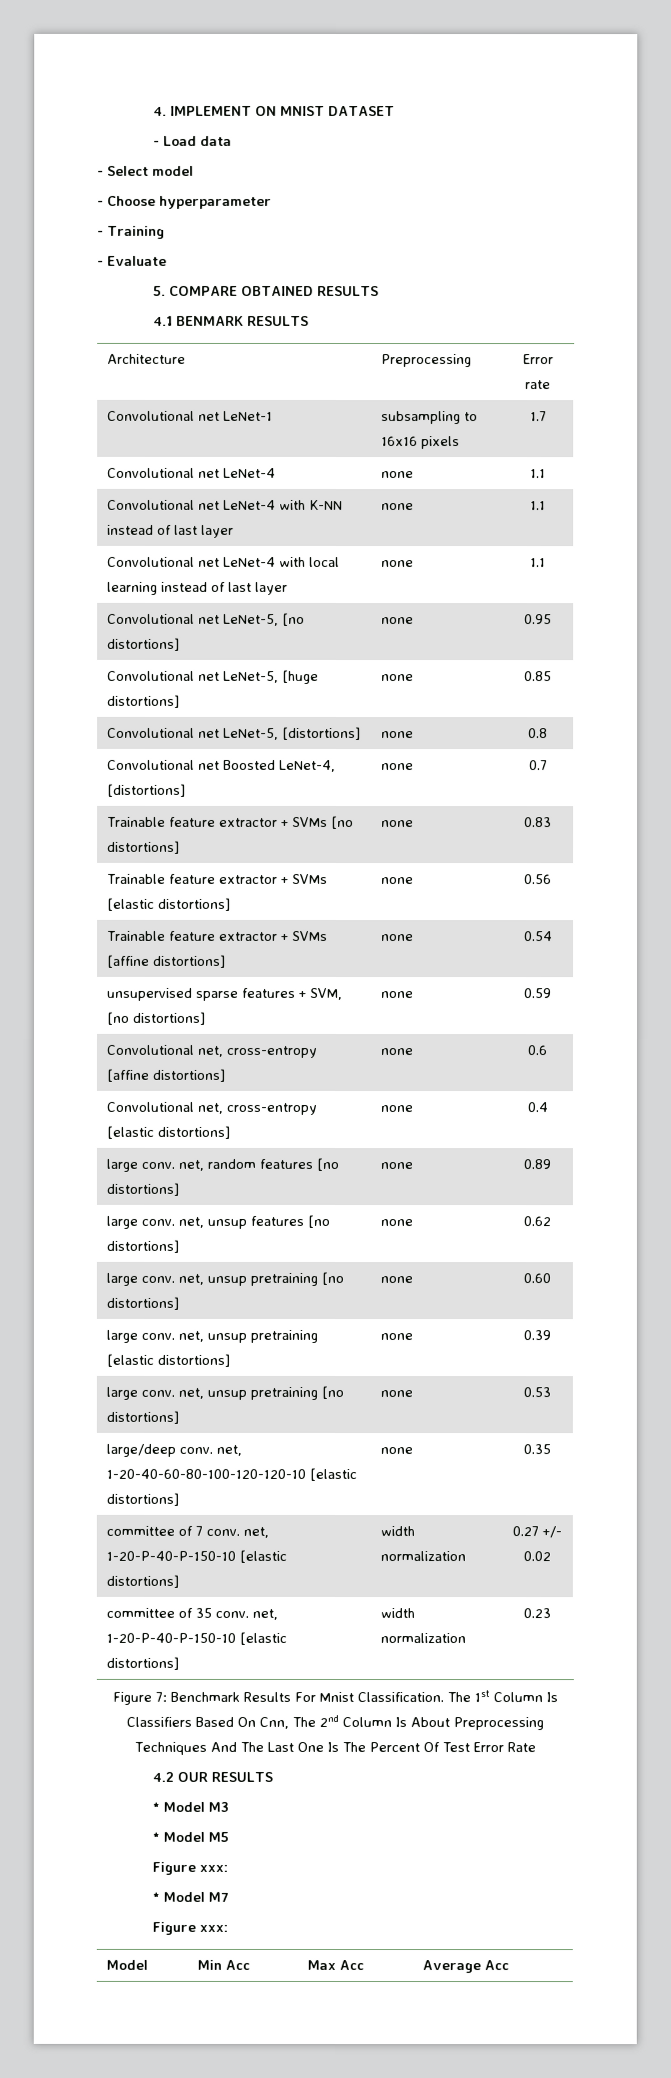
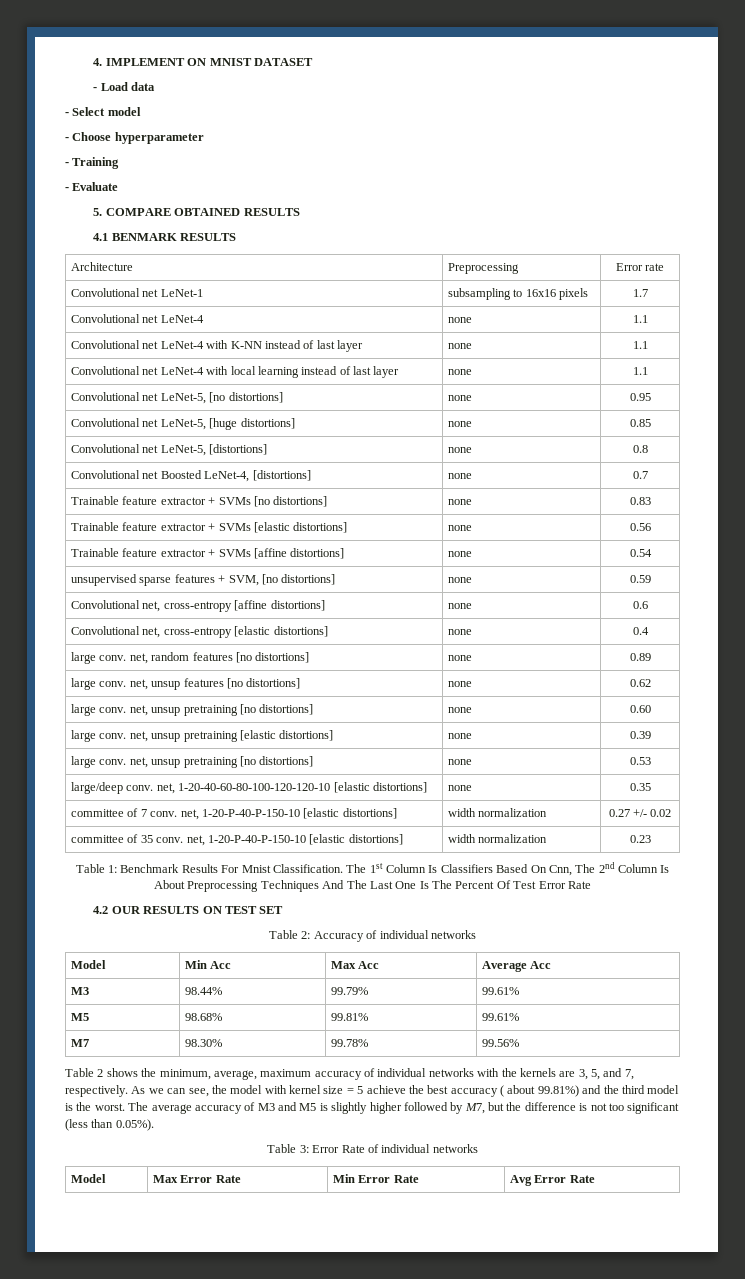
- Figure 7: Benchmark Results For Mnist Classification.
+ Table 1: Benchmark Results For Mnist Classification.
- 4.2 OUR RESULTS
- * Model M3
- * Model M5
- Figure xxx:
- * Model M7
- Figure xxx:
+ 4.2 OUR RESULTS ON TEST SET
+ Table 2: Accuracy of individual networks
+ M3 | 98.44% | 99.79% | 99.61%
+ M5 | 98.68% | 99.81% | 99.61%
+ M7 | 98.30% | 99.78% | 99.56%
+ Table 2 shows the minimum, average, maximum accuracy of individual networks with the kernels are 3, 5, and 7, respectively. As we can see, the model with kernel size = 5 achieve the best accuracy ( about 99.81%) and the third model is the worst. The average accuracy of M3 and M5 is slightly higher followed by M7, but the difference is not too significant (less than 0.05%).
+ Table 3: Error Rate of individual networks
+ Model | Max Error Rate | Min Error Rate | Avg Error Rate

